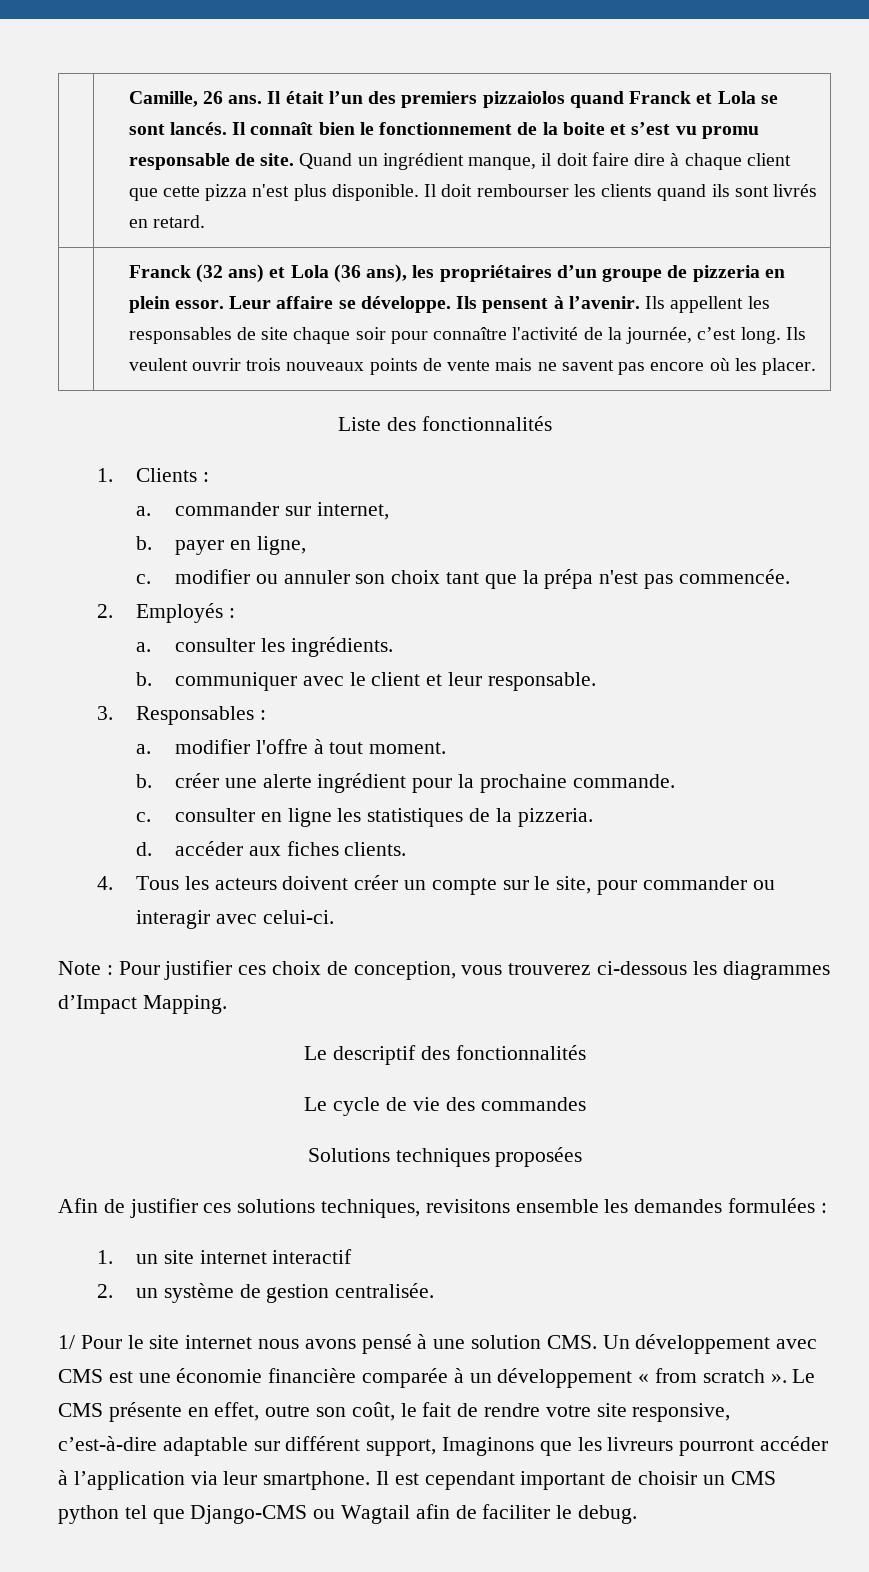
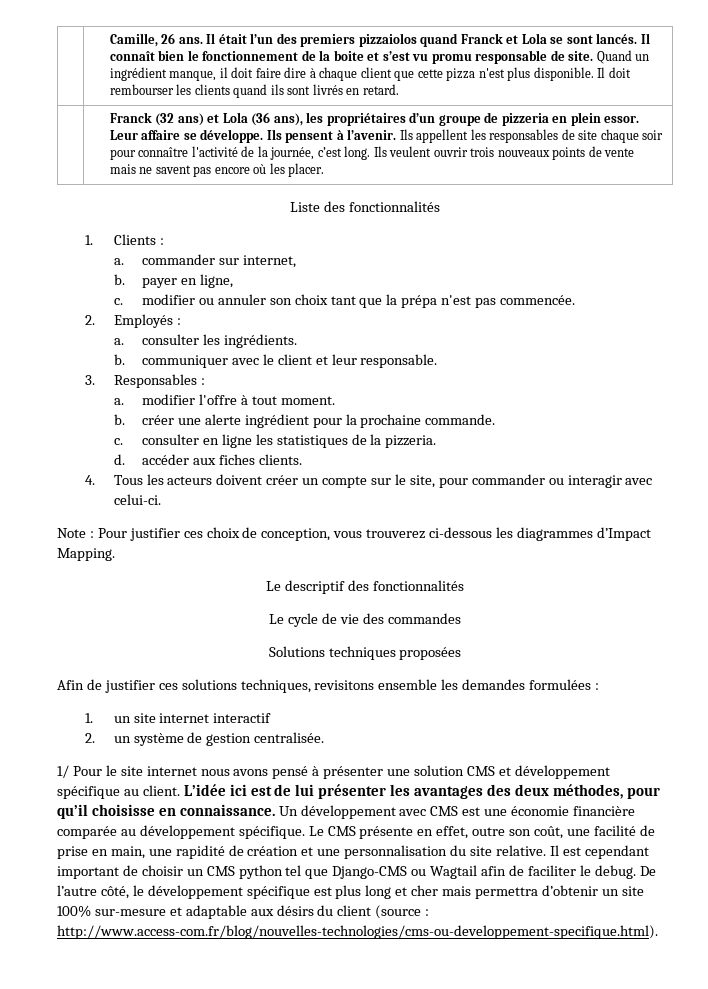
- 1/ Pour le site internet nous avons pensé à une solution CMS. Un développement avec CMS est une économie financière comparée à un développement « from scratch ».
+ 1/ Pour le site internet nous avons pensé à présenter une solution CMS et développement spécifique au client. L’idée ici est de lui présenter les avantages des deux méthodes, pour qu’il choisisse en connaissance. Un développement avec CMS est une économie financière comparée au développement spécifique.
- Le CMS présente en effet, outre son coût, le fait de rendre votre site responsive, c’est-à-dire adaptable sur différent support, Imaginons que les livreurs pourront accéder à l’application via leur smartphone.
+ Le CMS présente en effet, outre son coût, une facilité de prise en main, une rapidité de création et une personnalisation du site relative.
+ De l’autre côté, le développement spécifique est plus long et cher mais permettra d’obtenir un site 100% sur-mesure et adaptable aux désirs du client (source : http://www.access-com.fr/blog/nouvelles-technologies/cms-ou-developpement-specifique.html).

